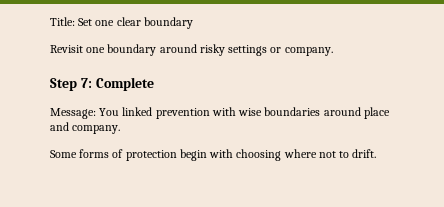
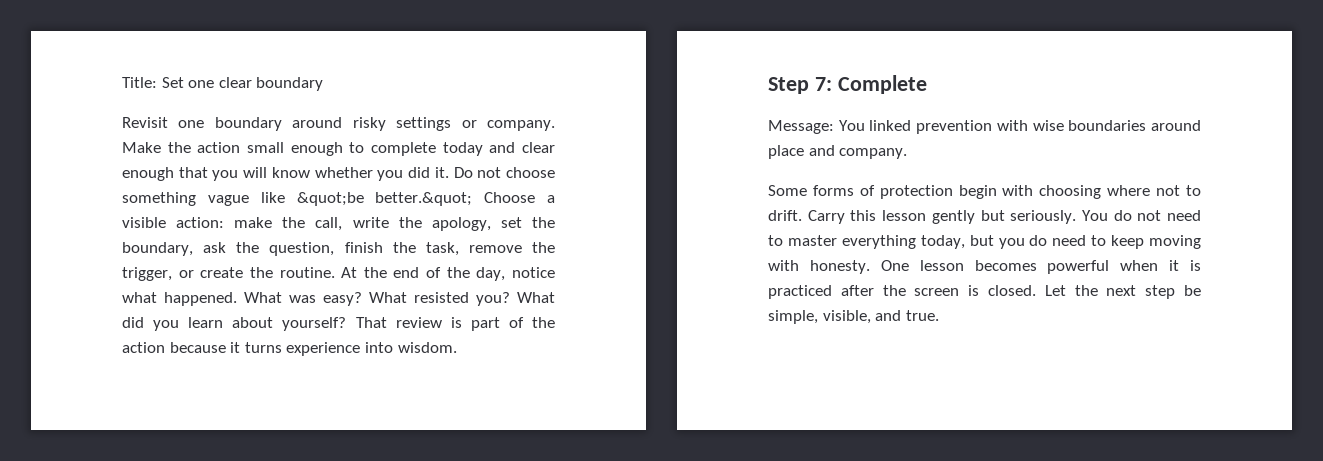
+ Make the action small enough to complete today and clear enough that you will know whether you did it. Do not choose something vague like &quot;be better.&quot; Choose a visible action: make the call, write the apology, set the boundary, ask the question, finish the task, remove the trigger, or create the routine. At the end of the day, notice what happened. What was easy? What resisted you? What did you learn about yourself? That review is part of the action because it turns experience into wisdom.
+ Carry this lesson gently but seriously. You do not need to master everything today, but you do need to keep moving with honesty. One lesson becomes powerful when it is practiced after the screen is closed. Let the next step be simple, visible, and true.

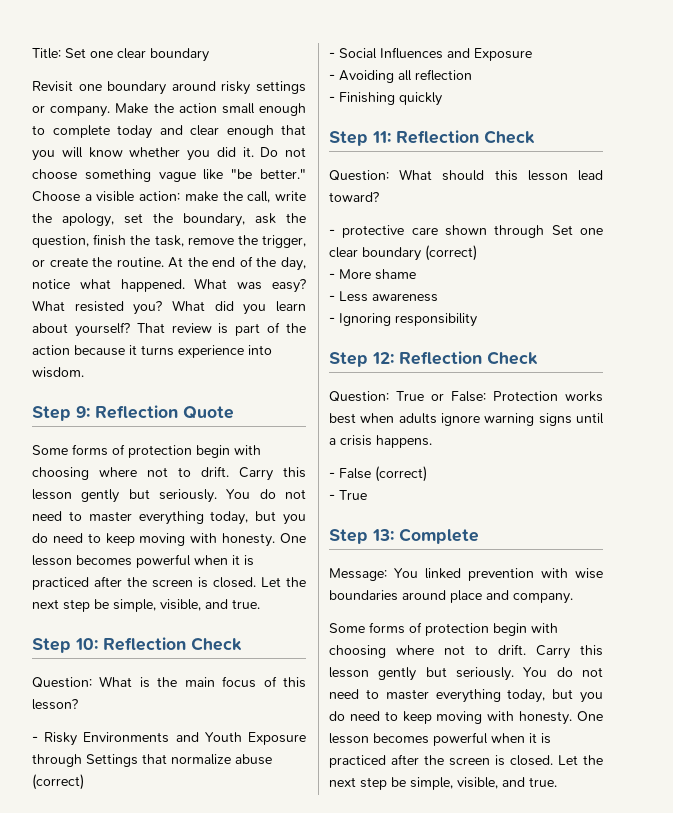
- Do not choose something vague like &quot;be better.&quot; Choose a visible action: make the call, write the apology, set the boundary, ask the question, finish the task, remove the trigger, or create the routine.
+ Do not choose something vague like "be better." Choose a visible action: make the call, write the apology, set the boundary, ask the question, finish the task, remove the trigger, or create the routine.
- Step 7: Complete
+ Step 9: Reflection Quote
+ Some forms of protection begin with choosing where not to drift. Carry this lesson gently but seriously. You do not need to master everything today, but you do need to keep moving with honesty. One lesson becomes powerful when it is practiced after the screen is closed. Let the next step be simple, visible, and true.
+ Step 10: Reflection Check
+ Question: What is the main focus of this lesson?
+ - Risky Environments and Youth Exposure through Settings that normalize abuse (correct)
+ - Social Influences and Exposure
+ - Avoiding all reflection
+ - Finishing quickly
+ Step 11: Reflection Check
+ Question: What should this lesson lead toward?
+ - protective care shown through Set one clear boundary (correct)
+ - More shame
+ - Less awareness
+ - Ignoring responsibility
+ Step 12: Reflection Check
+ Question: True or False: Protection works best when adults ignore warning signs until a crisis happens.
+ - False (correct)
+ - True
+ Step 13: Complete

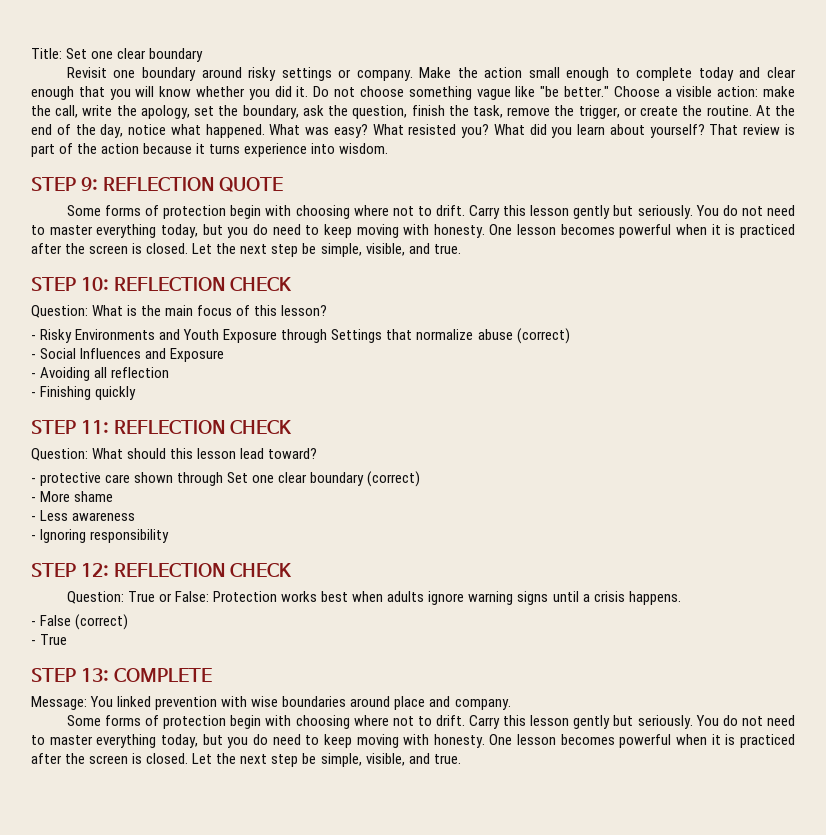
- Step 9: Reflection Quote
+ STEP 9: REFLECTION QUOTE
- Step 10: Reflection Check
+ STEP 10: REFLECTION CHECK
- Step 11: Reflection Check
+ STEP 11: REFLECTION CHECK
- Step 12: Reflection Check
+ STEP 12: REFLECTION CHECK
- Step 13: Complete
+ STEP 13: COMPLETE

